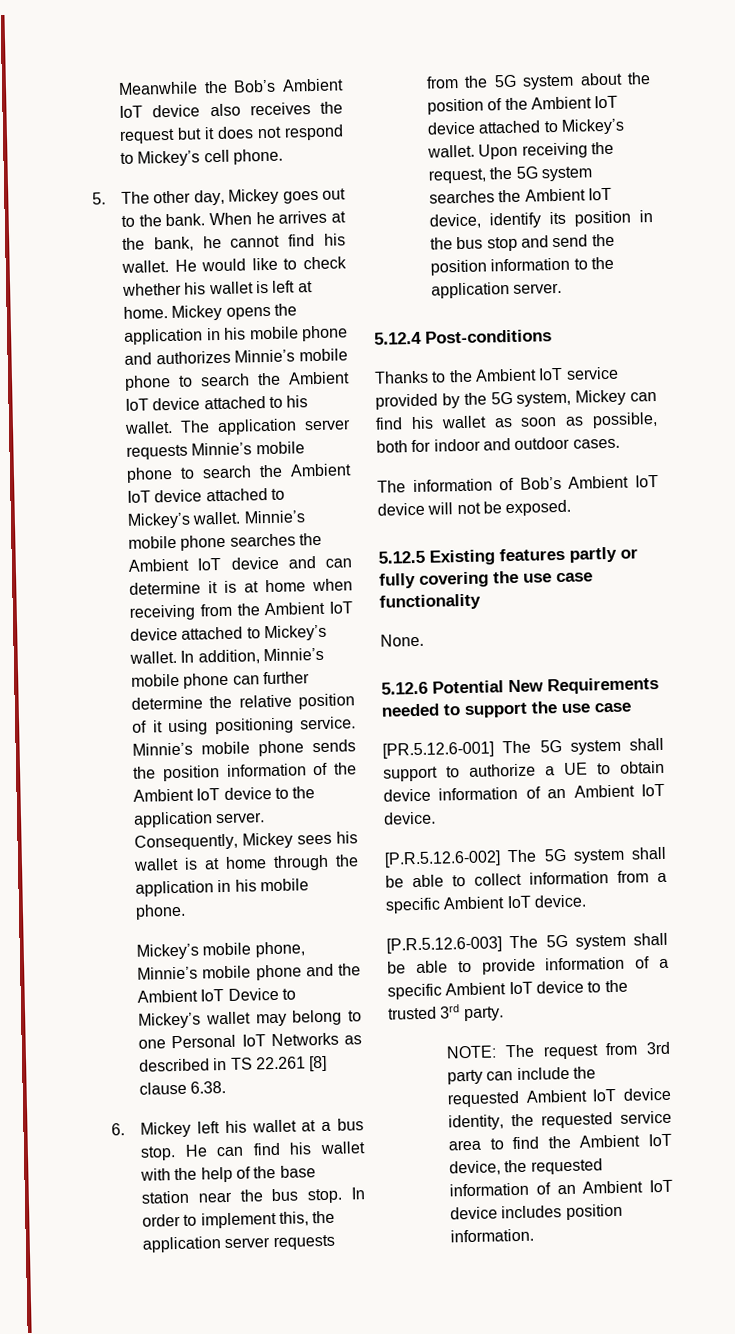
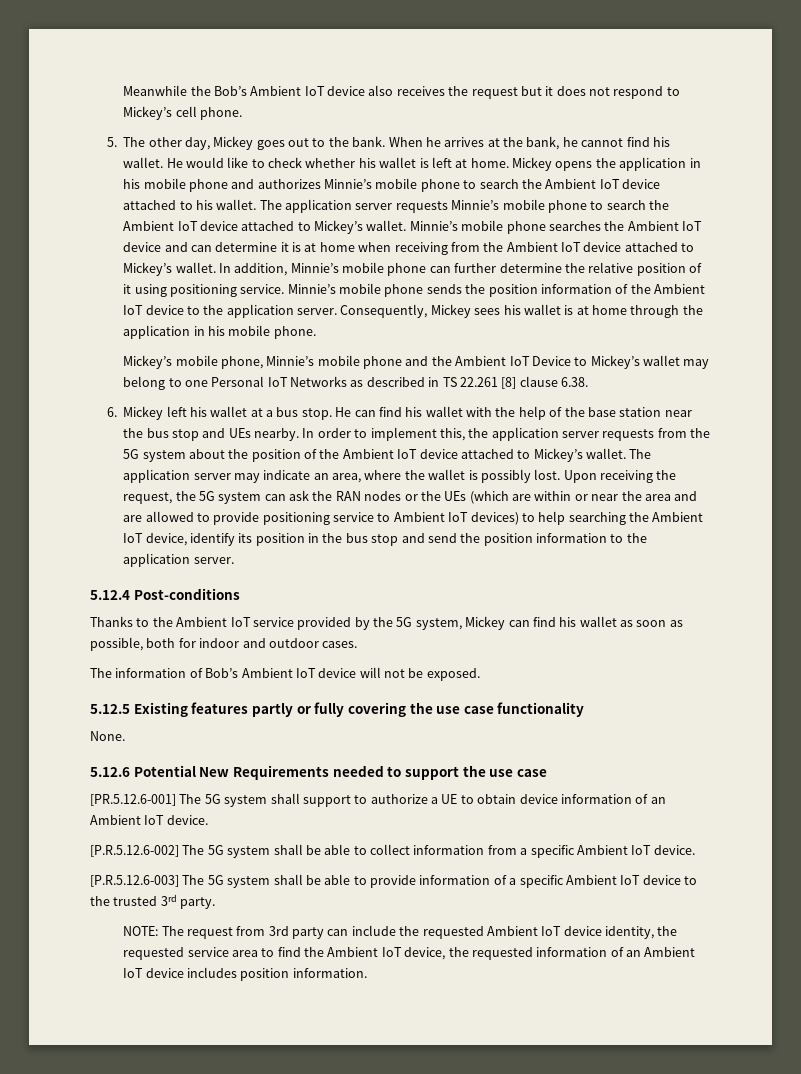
- He can find his wallet with the help of the base station near the bus stop.
+ He can find his wallet with the help of the base station near the bus stop and UEs nearby.
+ The application server may indicate an area, where the wallet is possibly lost.
- Upon receiving the request, the 5G system searches the Ambient IoT device, identify its position in the bus stop and send the position information to the application server.
+ Upon receiving the request, the 5G system can ask the RAN nodes or the UEs (which are within or near the area and are allowed to provide positioning service to Ambient IoT devices) to help searching the Ambient IoT device, identify its position in the bus stop and send the position information to the application server.

